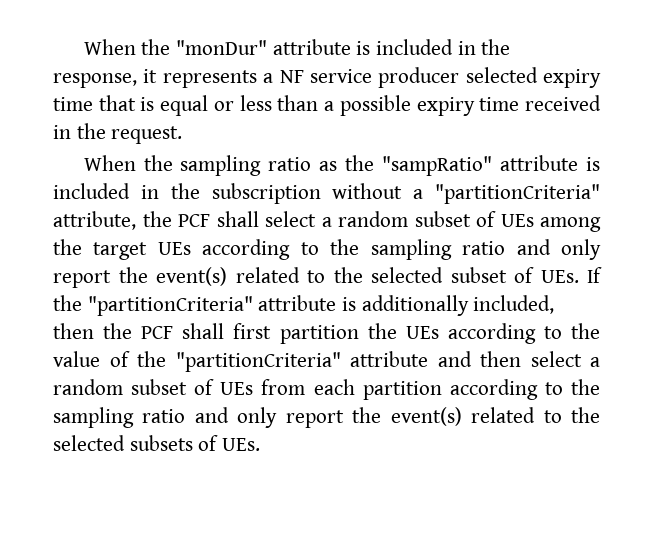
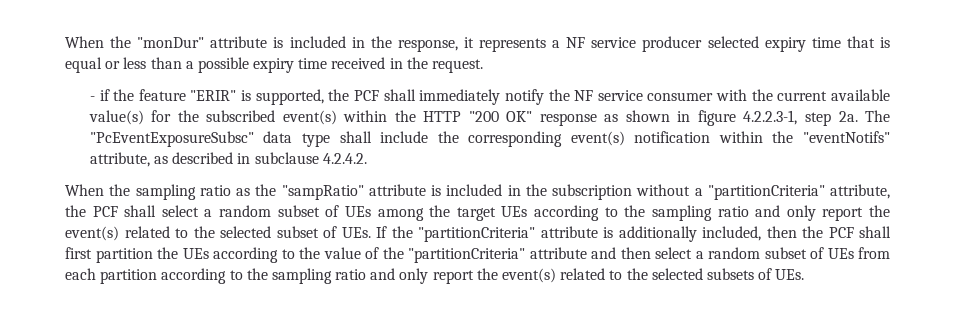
+ - if the feature "ERIR" is supported, the PCF shall immediately notify the NF service consumer with the current available value(s) for the subscribed event(s) within the HTTP "200 OK" response as shown in figure 4.2.2.3-1, step 2a. The "PcEventExposureSubsc" data type shall include the corresponding event(s) notification within the "eventNotifs" attribute, as described in subclause 4.2.4.2.

